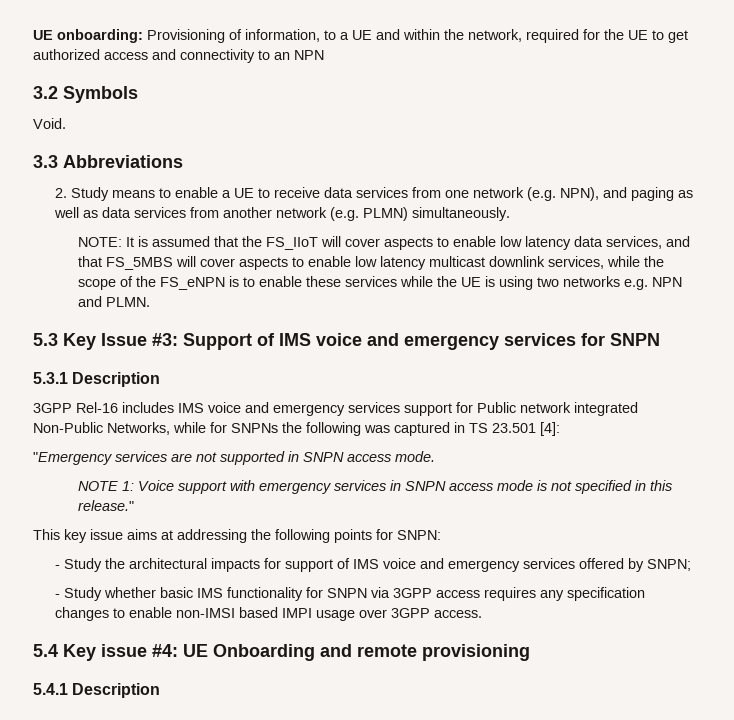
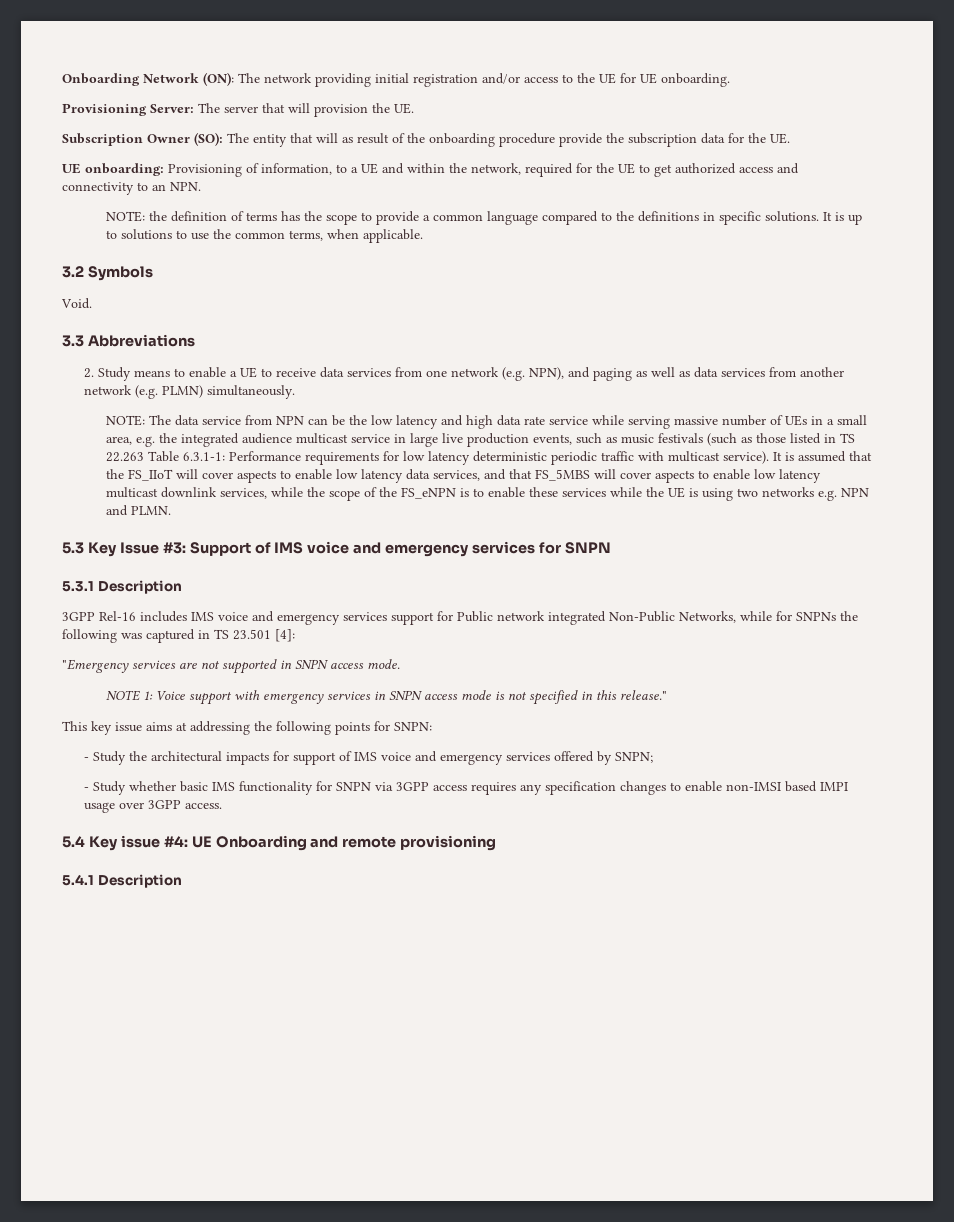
+ Onboarding Network (ON): The network providing initial registration and/or access to the UE for UE onboarding.
+ Provisioning Server: The server that will provision the UE.
+ Subscription Owner (SO): The entity that will as result of the onboarding procedure provide the subscription data for the UE.
- UE onboarding: Provisioning of information, to a UE and within the network, required for the UE to get authorized access and connectivity to an NPN
+ UE onboarding: Provisioning of information, to a UE and within the network, required for the UE to get authorized access and connectivity to an NPN.
+ NOTE: the definition of terms has the scope to provide a common language compared to the definitions in specific solutions. It is up to solutions to use the common terms, when applicable.
- NOTE: It is assumed that the FS_IIoT will cover aspects to enable low latency data services, and that FS_5MBS will cover aspects to enable low latency multicast downlink services, while the scope of the FS_eNPN is to enable these services while the UE is using two networks e.g. NPN and PLMN.
+ NOTE: The data service from NPN can be the low latency and high data rate service while serving massive number of UEs in a small area, e.g. the integrated audience multicast service in large live production events, such as music festivals (such as those listed in TS 22.263 Table 6.3.1-1: Performance requirements for low latency deterministic periodic traffic with multicast service). It is assumed that the FS_IIoT will cover aspects to enable low latency data services, and that FS_5MBS will cover aspects to enable low latency multicast downlink services, while the scope of the FS_eNPN is to enable these services while the UE is using two networks e.g. NPN and PLMN.

